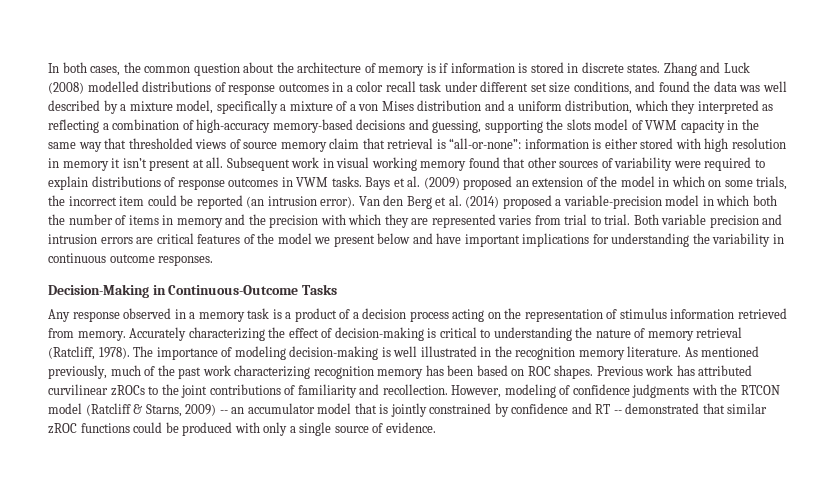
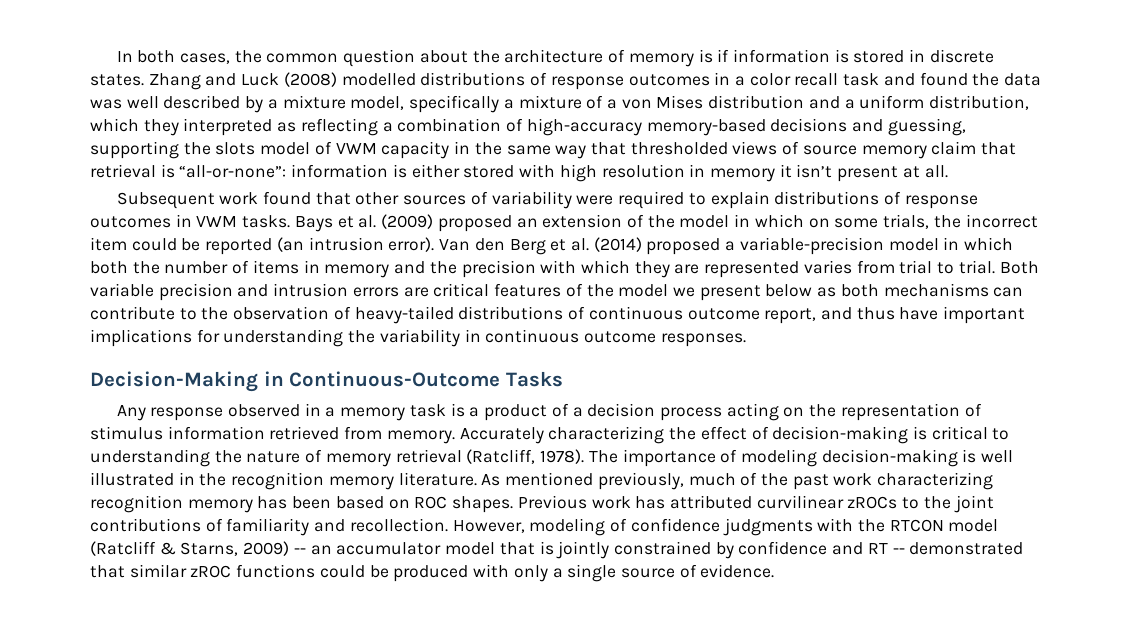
- Zhang and Luck (2008) modelled distributions of response outcomes in a color recall task under different set size conditions, and found the data was well described by a mixture model, specifically a mixture of a von Mises distribution and a uniform distribution, which they interpreted as reflecting a combination of high-accuracy memory-based decisions and guessing, supporting the slots model of VWM capacity in the same way that thresholded views of source memory claim that retrieval is “all-or-none”:
+ Zhang and Luck (2008) modelled distributions of response outcomes in a color recall task and found the data was well described by a mixture model, specifically a mixture of a von Mises distribution and a uniform distribution, which they interpreted as reflecting a combination of high-accuracy memory-based decisions and guessing, supporting the slots model of VWM capacity in the same way that thresholded views of source memory claim that retrieval is “all-or-none”:
- information is either stored with high resolution in memory it isn’t present at all. Subsequent work in visual working memory found that other sources of variability were required to explain distributions of response outcomes in VWM tasks.
+ information is either stored with high resolution in memory it isn’t present at all.
+ Subsequent work found that other sources of variability were required to explain distributions of response outcomes in VWM tasks.
- Both variable precision and intrusion errors are critical features of the model we present below and have important implications for understanding the variability in continuous outcome responses.
+ Both variable precision and intrusion errors are critical features of the model we present below as both mechanisms can contribute to the observation of heavy-tailed distributions of continuous outcome report, and thus have important implications for understanding the variability in continuous outcome responses.

